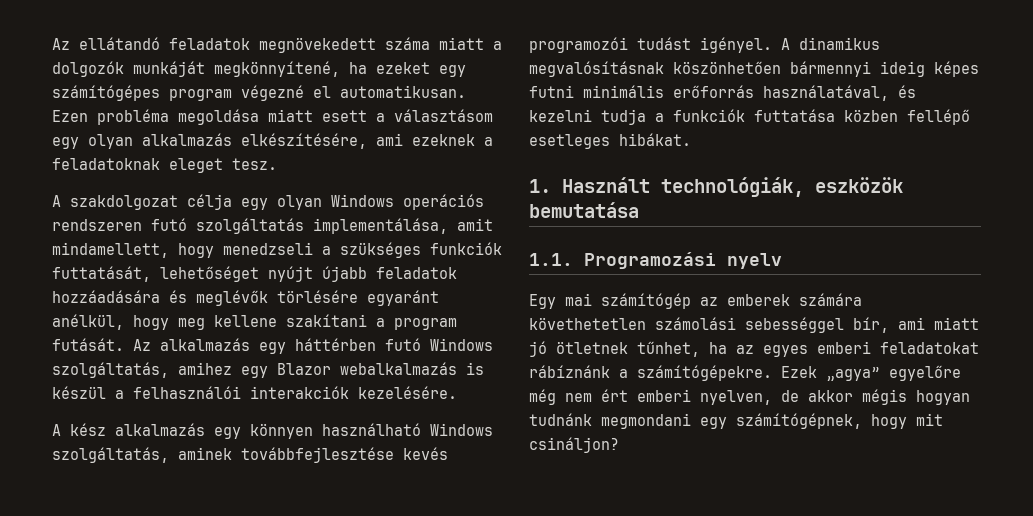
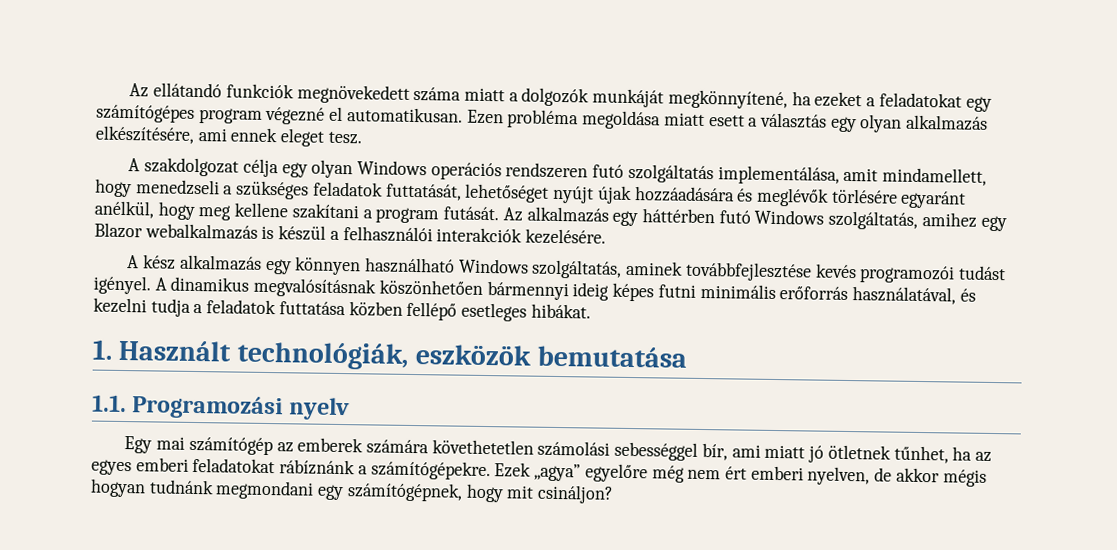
- Az ellátandó feladatok megnövekedett száma miatt a dolgozók munkáját megkönnyítené, ha ezeket egy számítógépes program végezné el automatikusan.
+ Az ellátandó funkciók megnövekedett száma miatt a dolgozók munkáját megkönnyítené, ha ezeket a feladatokat egy számítógépes program végezné el automatikusan.
- Ezen probléma megoldása miatt esett a választásom egy olyan alkalmazás elkészítésére, ami ezeknek a feladatoknak eleget tesz.
+ Ezen probléma megoldása miatt esett a választás egy olyan alkalmazás elkészítésére, ami ennek eleget tesz.
- A szakdolgozat célja egy olyan Windows operációs rendszeren futó szolgáltatás implementálása, amit mindamellett, hogy menedzseli a szükséges funkciók futtatását, lehetőséget nyújt újabb feladatok hozzáadására és meglévők törlésére egyaránt anélkül, hogy meg kellene szakítani a program futását.
+ A szakdolgozat célja egy olyan Windows operációs rendszeren futó szolgáltatás implementálása, amit mindamellett, hogy menedzseli a szükséges feladatok futtatását, lehetőséget nyújt újak hozzáadására és meglévők törlésére egyaránt anélkül, hogy meg kellene szakítani a program futását.
- A dinamikus megvalósításnak köszönhetően bármennyi ideig képes futni minimális erőforrás használatával, és kezelni tudja a funkciók futtatása közben fellépő esetleges hibákat.
+ A dinamikus megvalósításnak köszönhetően bármennyi ideig képes futni minimális erőforrás használatával, és kezelni tudja a feladatok futtatása közben fellépő esetleges hibákat.

